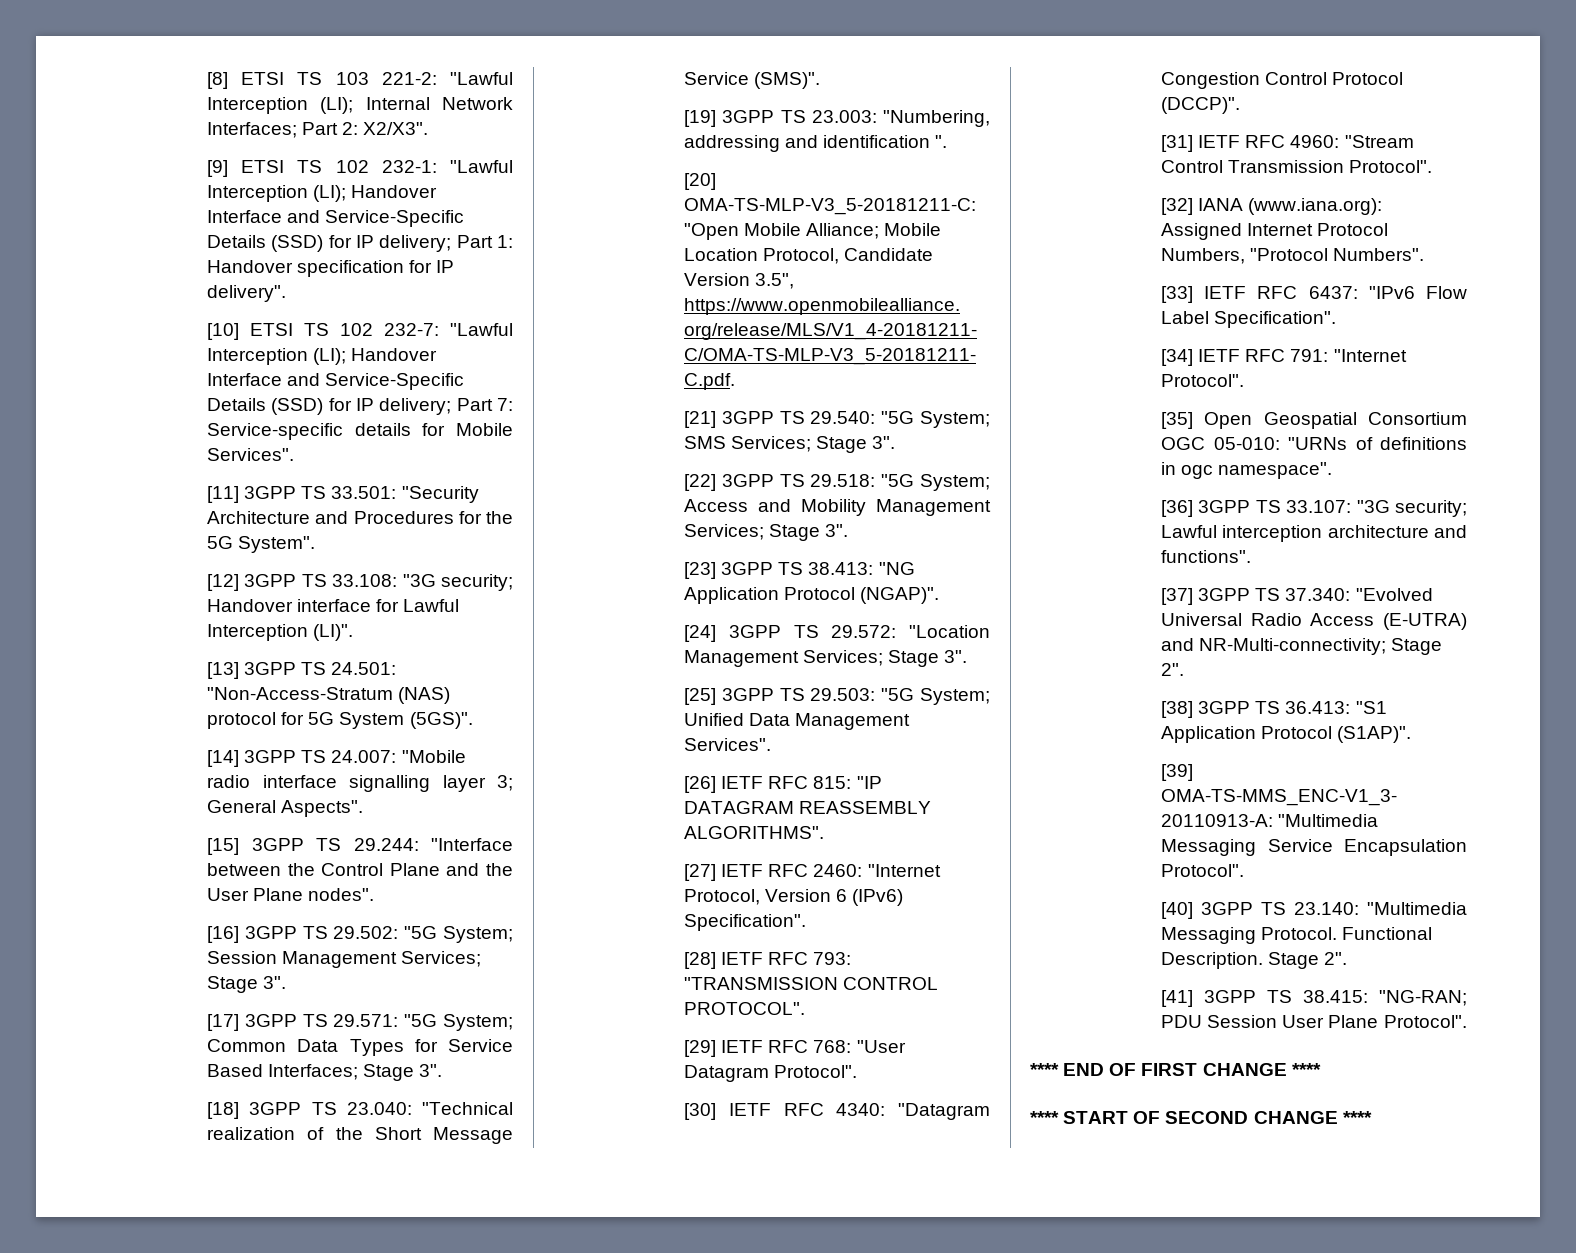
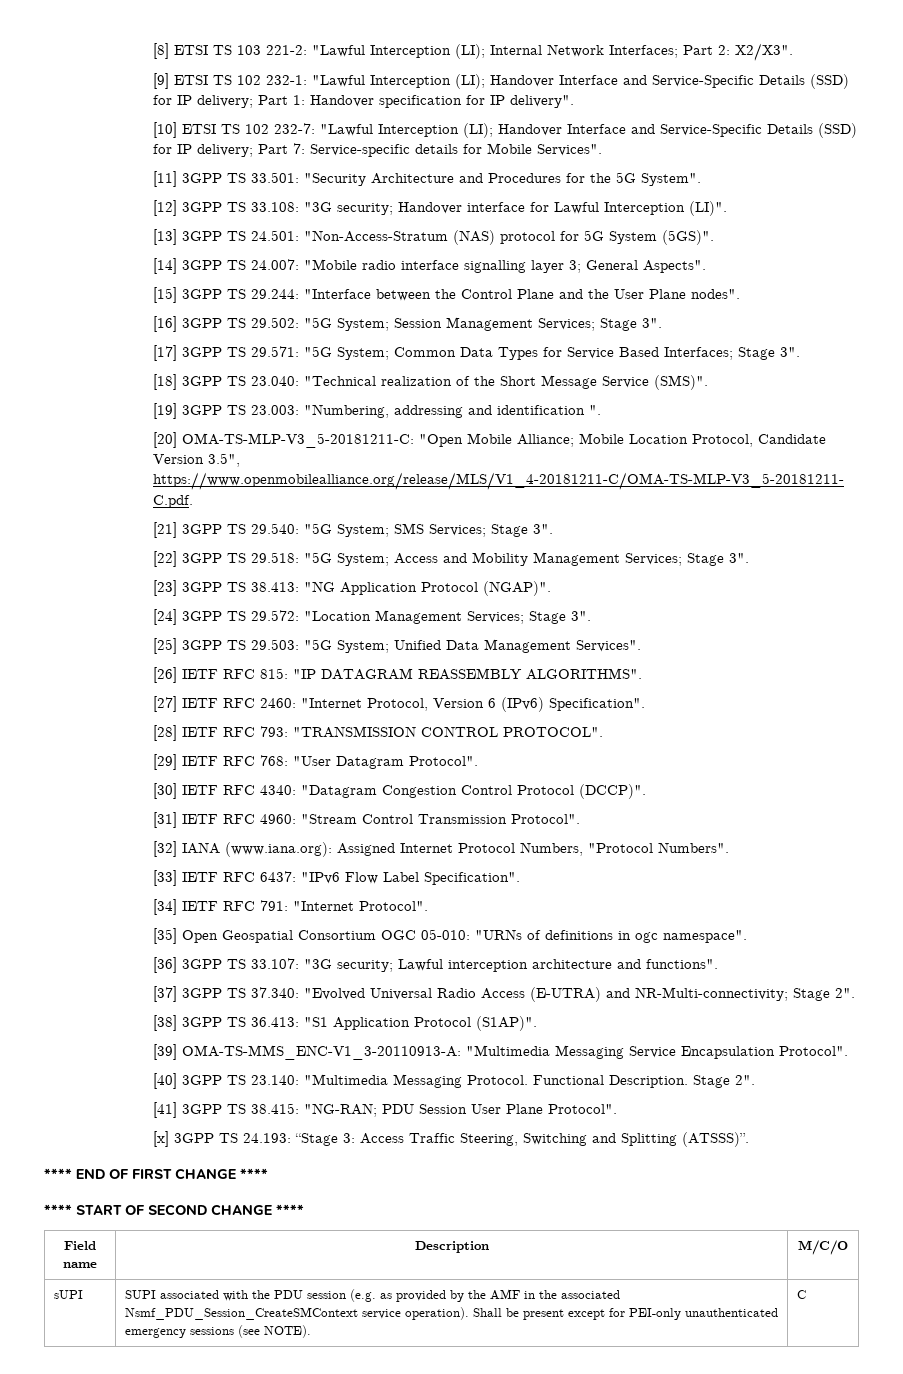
+ [x] 3GPP TS 24.193: “Stage 3: Access Traffic Steering, Switching and Splitting (ATSSS)”.
+ Field name | Description | M/C/O
+ sUPI | SUPI associated with the PDU session (e.g. as provided by the AMF in the associated Nsmf_PDU_Session_CreateSMContext service operation). Shall be present except for PEI-only unauthenticated emergency sessions (see NOTE). | C

